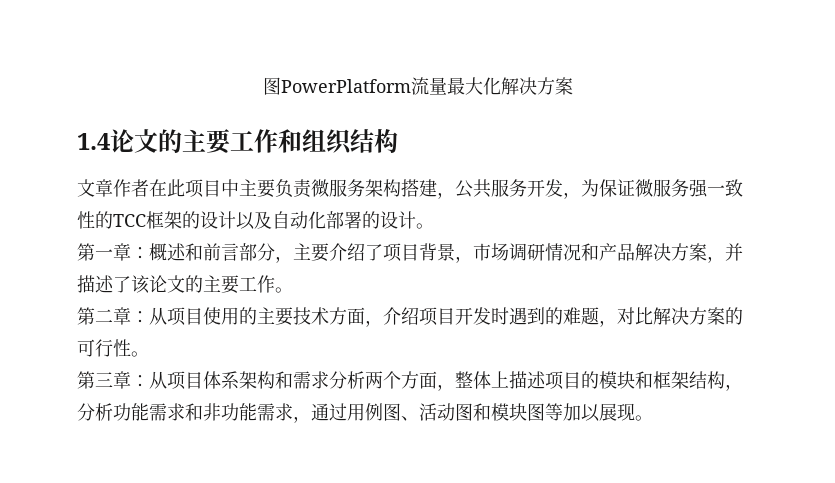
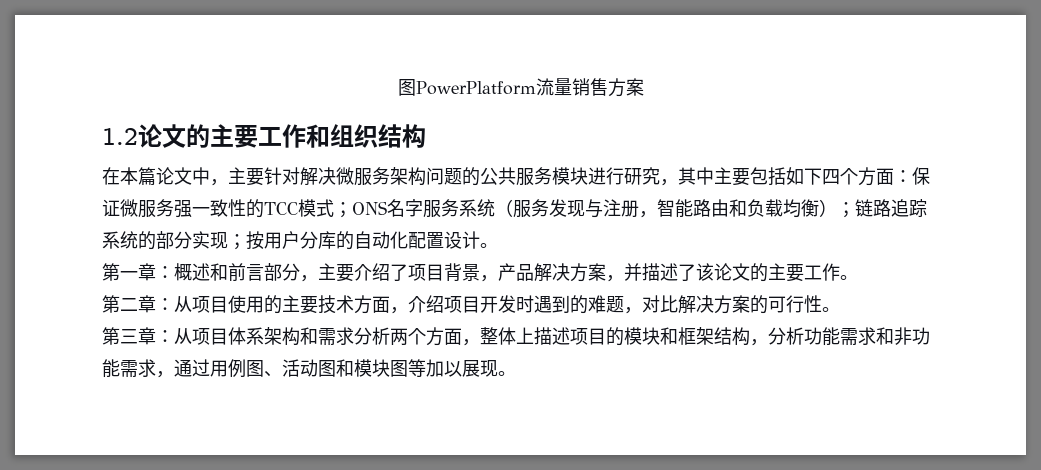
- 图PowerPlatform流量最大化解决方案
+ 图PowerPlatform流量销售方案
- 1.4论文的主要工作和组织结构
+ 1.2论文的主要工作和组织结构
- 文章作者在此项目中主要负责微服务架构搭建，公共服务开发，为保证微服务强一致性的TCC框架的设计以及自动化部署的设计。
+ 在本篇论文中，主要针对解决微服务架构问题的公共服务模块进行研究，其中主要包括如下四个方面：保证微服务强一致性的TCC模式；ONS名字服务系统（服务发现与注册，智能路由和负载均衡）；链路追踪系统的部分实现；按用户分库的自动化配置设计。
- 第一章：概述和前言部分，主要介绍了项目背景，市场调研情况和产品解决方案，并描述了该论文的主要工作。
+ 第一章：概述和前言部分，主要介绍了项目背景，产品解决方案，并描述了该论文的主要工作。

